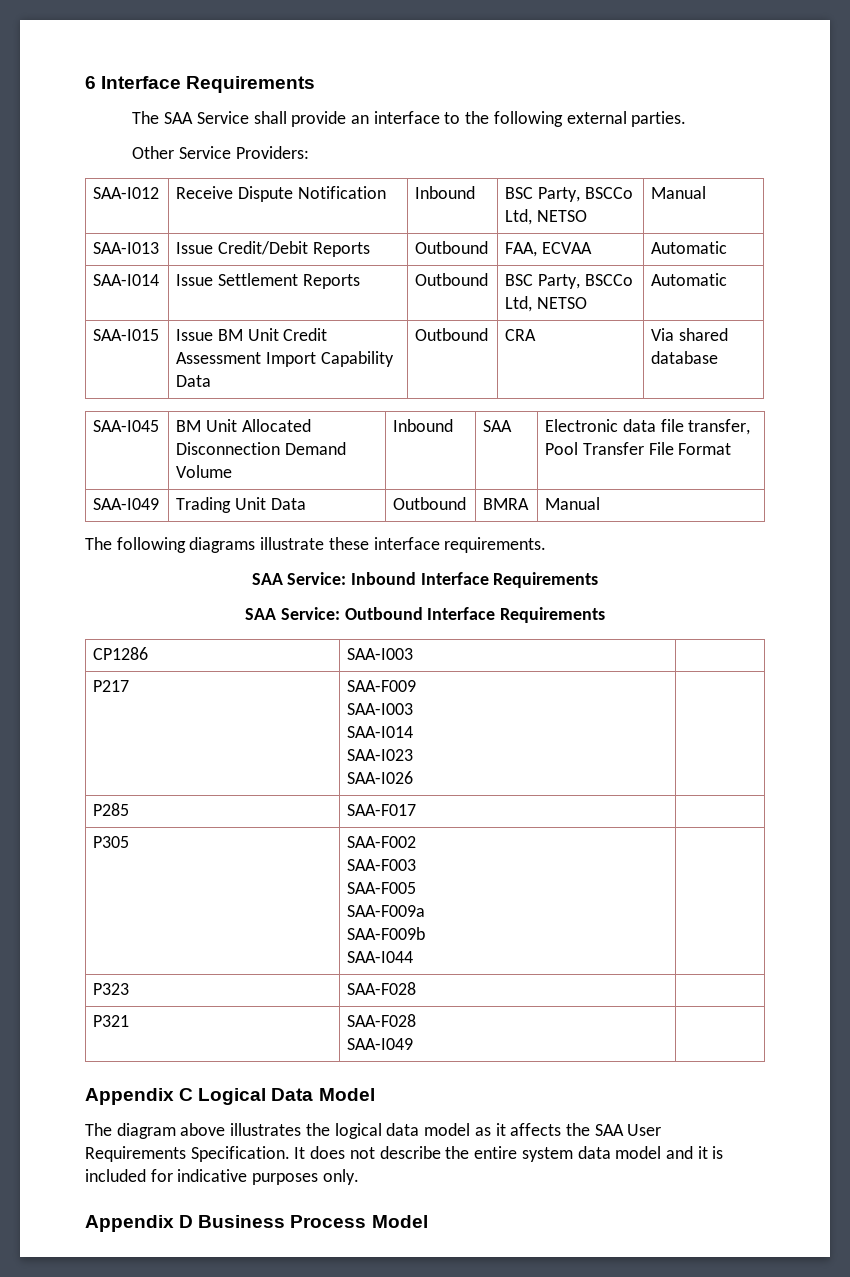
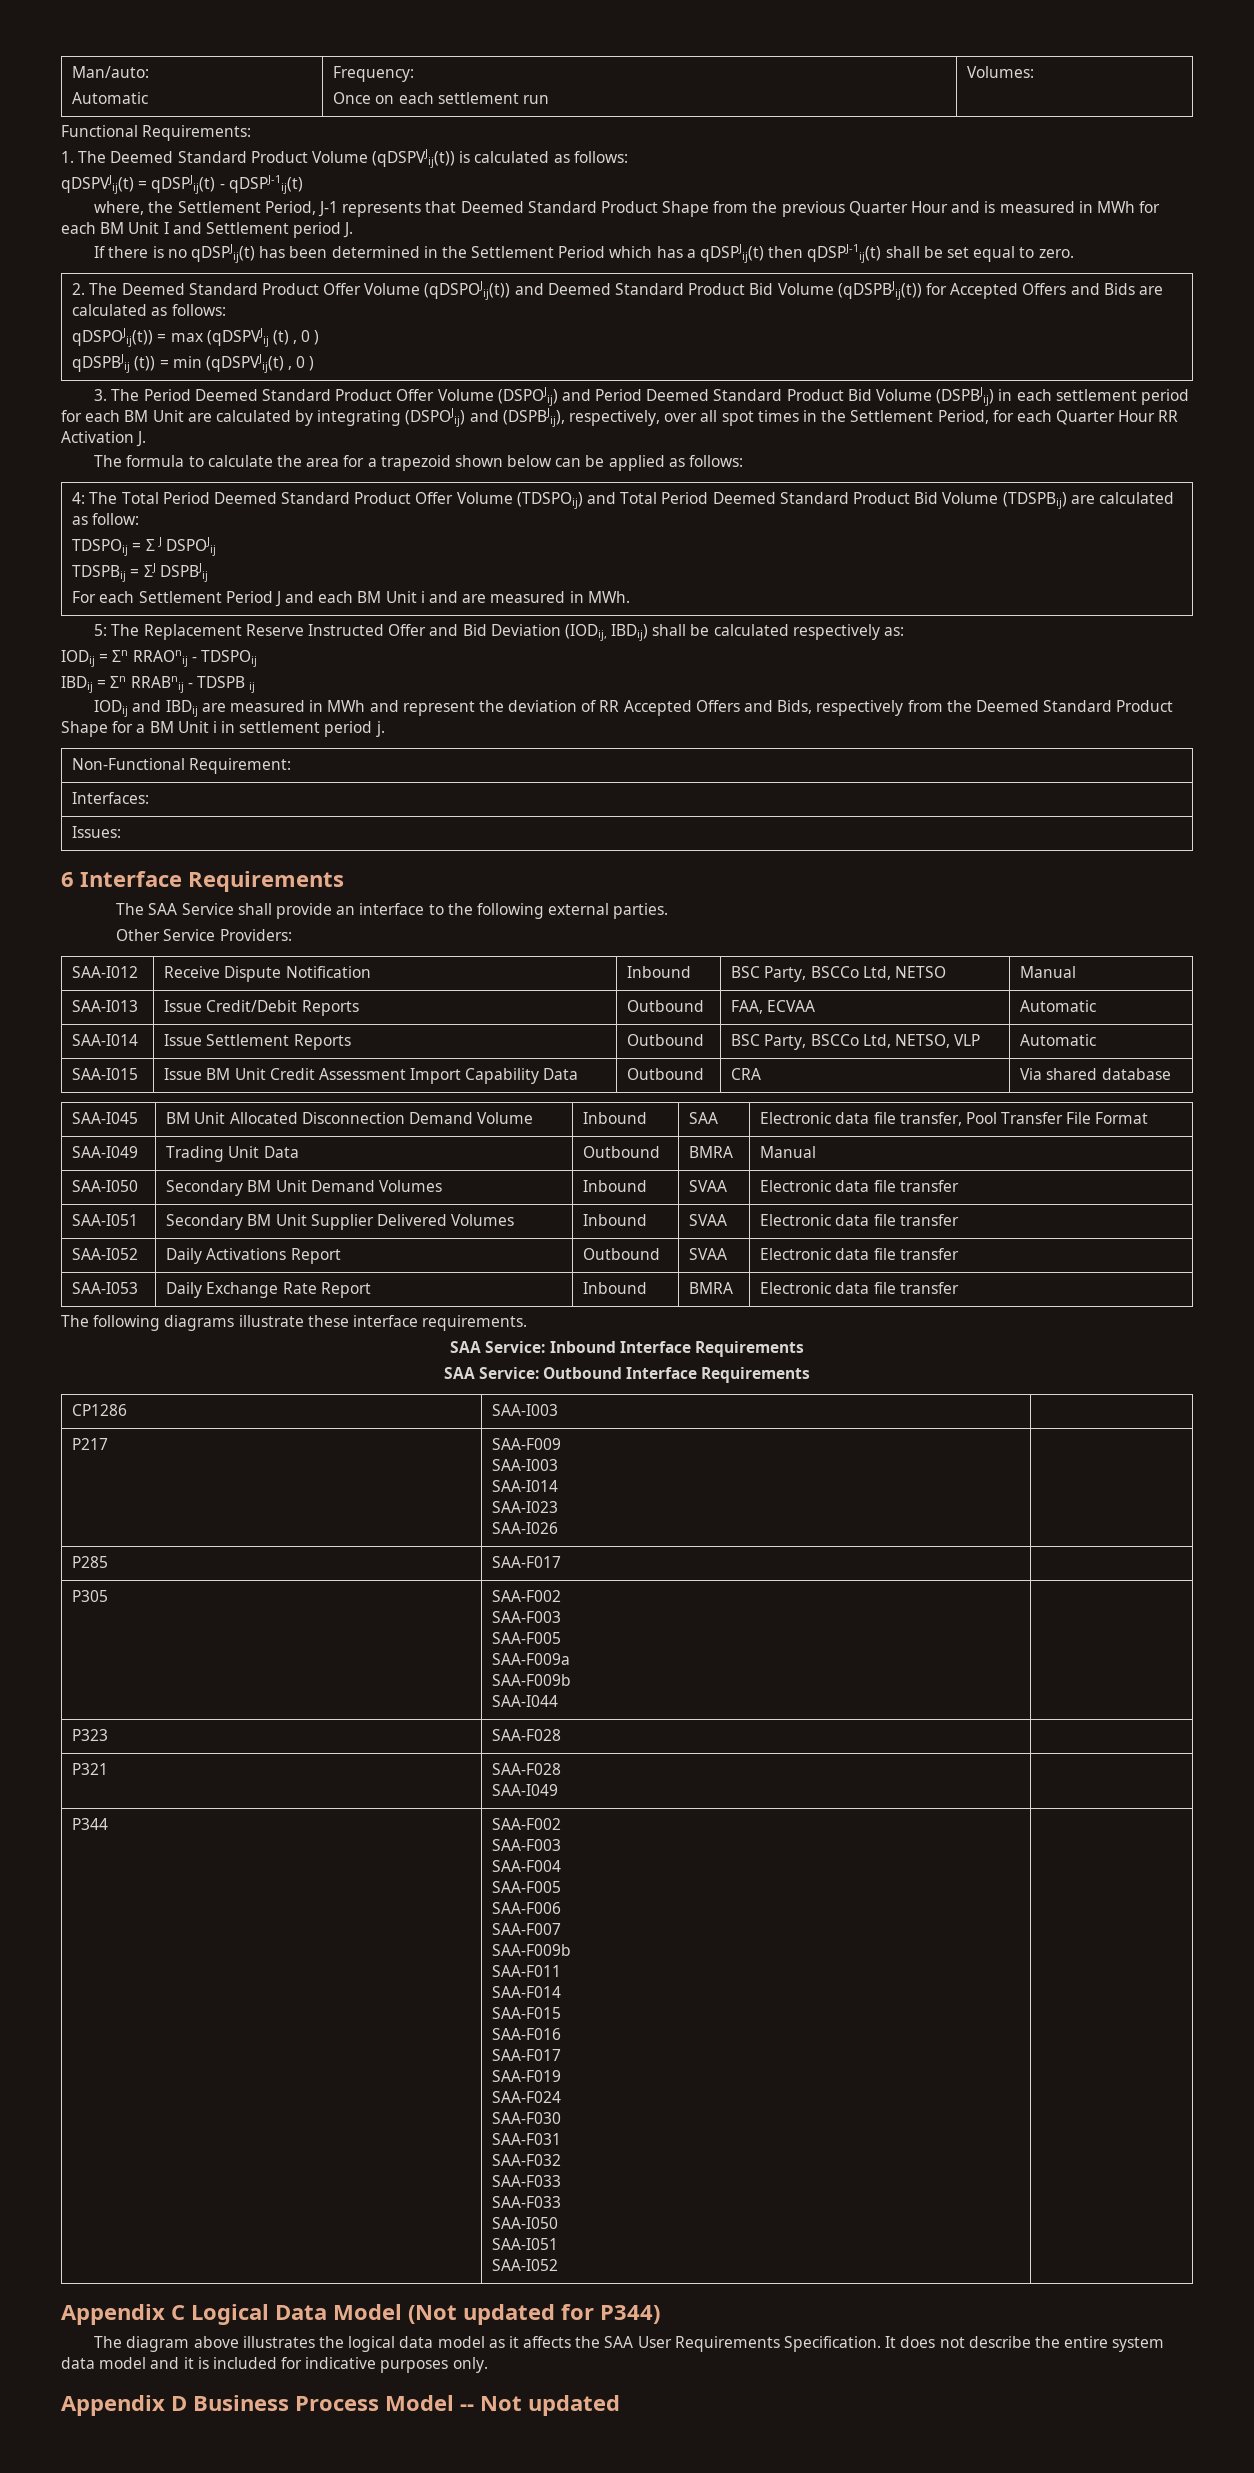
+ Man/auto:
+ Automatic | Frequency:
+ Once on each settlement run | Volumes:
+ Functional Requirements:
+ 1. The Deemed Standard Product Volume (qDSPVJij(t)) is calculated as follows:
+ qDSPVJij(t) = qDSPJij(t) - qDSPJ-1ij(t)
+ where, the Settlement Period, J-1 represents that Deemed Standard Product Shape from the previous Quarter Hour and is measured in MWh for each BM Unit I and Settlement period J.
+ If there is no qDSPJij(t) has been determined in the Settlement Period which has a qDSPJij(t) then qDSPJ-1ij(t) shall be set equal to zero.
+ 2. The Deemed Standard Product Offer Volume (qDSPOJij(t)) and Deemed Standard Product Bid Volume (qDSPBJij(t)) for Accepted Offers and Bids are calculated as follows:
+ qDSPOJij(t)) = max (qDSPVJij (t) , 0 )
+ qDSPBJij (t)) = min (qDSPVJij(t) , 0 )
+ 3. The Period Deemed Standard Product Offer Volume (DSPOJij) and Period Deemed Standard Product Bid Volume (DSPBJij) in each settlement period for each BM Unit are calculated by integrating (DSPOJij) and (DSPBJij), respectively, over all spot times in the Settlement Period, for each Quarter Hour RR Activation J.
+ The formula to calculate the area for a trapezoid shown below can be applied as follows:
+ 4: The Total Period Deemed Standard Product Offer Volume (TDSPOij) and Total Period Deemed Standard Product Bid Volume (TDSPBij) are calculated as follow:
+ TDSPOij = Σ J DSPOJij
+ TDSPBij = ΣJ DSPBJij
+ For each Settlement Period J and each BM Unit i and are measured in MWh.
+ 5: The Replacement Reserve Instructed Offer and Bid Deviation (IODij, IBDij) shall be calculated respectively as:
+ IODij = Σn RRAOnij - TDSPOij
+ IBDij = Σn RRABnij - TDSPB ij
+ IODij and IBDij are measured in MWh and represent the deviation of RR Accepted Offers and Bids, respectively from the Deemed Standard Product Shape for a BM Unit i in settlement period j.
+ Non-Functional Requirement:
+ Interfaces:
+ Issues:
- SAA-I014 | Issue Settlement Reports | Outbound | BSC Party, BSCCo Ltd, NETSO | Automatic
+ SAA-I014 | Issue Settlement Reports | Outbound | BSC Party, BSCCo Ltd, NETSO, VLP | Automatic
+ SAA-I050 | Secondary BM Unit Demand Volumes | Inbound | SVAA | Electronic data file transfer
+ SAA-I051 | Secondary BM Unit Supplier Delivered Volumes | Inbound | SVAA | Electronic data file transfer
+ SAA-I052 | Daily Activations Report | Outbound | SVAA | Electronic data file transfer
+ SAA-I053 | Daily Exchange Rate Report | Inbound | BMRA | Electronic data file transfer
+ P344 | SAA-F002
+ SAA-F003
+ SAA-F004
+ SAA-F005
+ SAA-F006
+ SAA-F007
+ SAA-F009b
+ SAA-F011
+ SAA-F014
+ SAA-F015
+ SAA-F016
+ SAA-F017
+ SAA-F019
+ SAA-F024
+ SAA-F030
+ SAA-F031
+ SAA-F032
+ SAA-F033
+ SAA-F033
+ SAA-I050
+ SAA-I051
+ SAA-I052 |
- Appendix C Logical Data Model
+ Appendix C Logical Data Model (Not updated for P344)
- Appendix D Business Process Model
+ Appendix D Business Process Model -- Not updated

